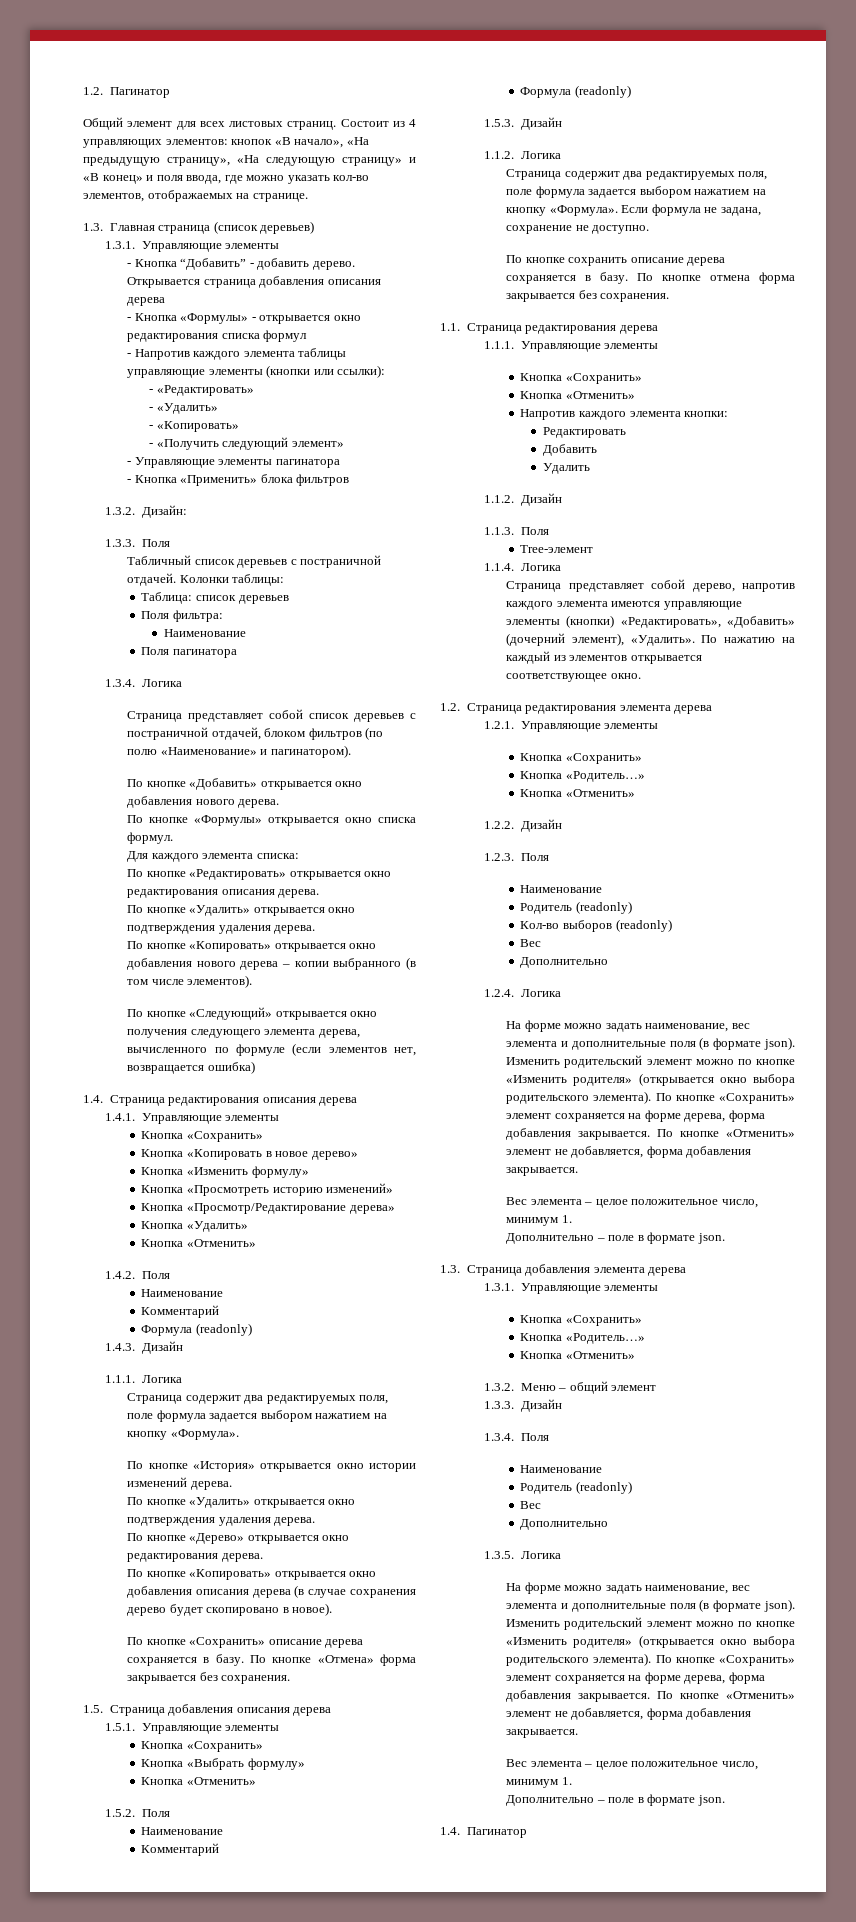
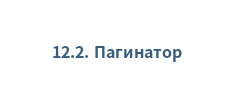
- 1.2. Пагинатор
- Общий элемент для всех листовых страниц. Состоит из 4 управляющих элементов: кнопок «В начало», «На предыдущую страницу», «На следующую страницу» и «В конец» и поля ввода, где можно указать кол-во элементов, отображаемых на странице.
- 1.3. Главная страница (список деревьев)
- 1.3.1. Управляющие элементы
- - Кнопка “Добавить” - добавить дерево. Открывается страница добавления описания дерева
- - Кнопка «Формулы» - открывается окно редактирования списка формул
- - Напротив каждого элемента таблицы управляющие элементы (кнопки или ссылки):
- - «Редактировать»
- - «Удалить»
- - «Копировать»
- - «Получить следующий элемент»
- - Управляющие элементы пагинатора
- - Кнопка «Применить» блока фильтров
- 1.3.2. Дизайн:
- 1.3.3. Поля
- Табличный список деревьев с постраничной отдачей. Колонки таблицы:
- Таблица: список деревьев
- Поля фильтра:
- Наименование
- Поля пагинатора
- 1.3.4. Логика
- Страница представляет собой список деревьев с постраничной отдачей, блоком фильтров (по полю «Наименование» и пагинатором).
- По кнопке «Добавить» открывается окно добавления нового дерева.
- По кнопке «Формулы» открывается окно списка формул.
- Для каждого элемента списка:
- По кнопке «Редактировать» открывается окно редактирования описания дерева.
- По кнопке «Удалить» открывается окно подтверждения удаления дерева.
- По кнопке «Копировать» открывается окно добавления нового дерева – копии выбранного (в том числе элементов).
- По кнопке «Следующий» открывается окно получения следующего элемента дерева, вычисленного по формуле (если элементов нет, возвращается ошибка)
- 1.4. Страница редактирования описания дерева
- 1.4.1. Управляющие элементы
- Кнопка «Сохранить»
- Кнопка «Копировать в новое дерево»
- Кнопка «Изменить формулу»
- Кнопка «Просмотреть историю изменений»
- Кнопка «Просмотр/Редактирование дерева»
- Кнопка «Удалить»
- Кнопка «Отменить»
- 1.4.2. Поля
- Наименование
- Комментарий
- Формула (readonly)
- 1.4.3. Дизайн
- 1.1.1. Логика
- Страница содержит два редактируемых поля, поле формула задается выбором нажатием на кнопку «Формула».
- По кнопке «История» открывается окно истории изменений дерева.
- По кнопке «Удалить» открывается окно подтверждения удаления дерева.
- По кнопке «Дерево» открывается окно редактирования дерева.
- По кнопке «Копировать» открывается окно добавления описания дерева (в случае сохранения дерево будет скопировано в новое).
- По кнопке «Сохранить» описание дерева сохраняется в базу. По кнопке «Отмена» форма закрывается без сохранения.
- 1.5. Страница добавления описания дерева
- 1.5.1. Управляющие элементы
- Кнопка «Сохранить»
- Кнопка «Выбрать формулу»
- Кнопка «Отменить»
- 1.5.2. Поля
- Наименование
- Комментарий
- Формула (readonly)
- 1.5.3. Дизайн
- 1.1.2. Логика
- Страница содержит два редактируемых поля, поле формула задается выбором нажатием на кнопку «Формула». Если формула не задана, сохранение не доступно.
- По кнопке сохранить описание дерева сохраняется в базу. По кнопке отмена форма закрывается без сохранения.
- 1.1. Страница редактирования дерева
- 1.1.1. Управляющие элементы
- Кнопка «Сохранить»
- Кнопка «Отменить»
- Напротив каждого элемента кнопки:
- Редактировать
- Добавить
- Удалить
- 1.1.2. Дизайн
- 1.1.3. Поля
- Tree-элемент
- 1.1.4. Логика
- Страница представляет собой дерево, напротив каждого элемента имеются управляющие элементы (кнопки) «Редактировать», «Добавить» (дочерний элемент), «Удалить». По нажатию на каждый из элементов открывается соответствующее окно.
- 1.2. Страница редактирования элемента дерева
- 1.2.1. Управляющие элементы
- Кнопка «Сохранить»
- Кнопка «Родитель…»
- Кнопка «Отменить»
- 1.2.2. Дизайн
- 1.2.3. Поля
- Наименование
- Родитель (readonly)
- Кол-во выборов (readonly)
- Вес
- Дополнительно
- 1.2.4. Логика
- На форме можно задать наименование, вес элемента и дополнительные поля (в формате json). Изменить родительский элемент можно по кнопке «Изменить родителя» (открывается окно выбора родительского элемента). По кнопке «Сохранить» элемент сохраняется на форме дерева, форма добавления закрывается. По кнопке «Отменить» элемент не добавляется, форма добавления закрывается.
- Вес элемента – целое положительное число, минимум 1.
- Дополнительно – поле в формате json.
- 1.3. Страница добавления элемента дерева
- 1.3.1. Управляющие элементы
- Кнопка «Сохранить»
- Кнопка «Родитель…»
- Кнопка «Отменить»
- 1.3.2. Меню – общий элемент
- 1.3.3. Дизайн
- 1.3.4. Поля
- Наименование
- Родитель (readonly)
- Вес
- Дополнительно
- 1.3.5. Логика
- На форме можно задать наименование, вес элемента и дополнительные поля (в формате json). Изменить родительский элемент можно по кнопке «Изменить родителя» (открывается окно выбора родительского элемента). По кнопке «Сохранить» элемент сохраняется на форме дерева, форма добавления закрывается. По кнопке «Отменить» элемент не добавляется, форма добавления закрывается.
- Вес элемента – целое положительное число, минимум 1.
- Дополнительно – поле в формате json.
- 1.4. Пагинатор
+ 12.2. Пагинатор

